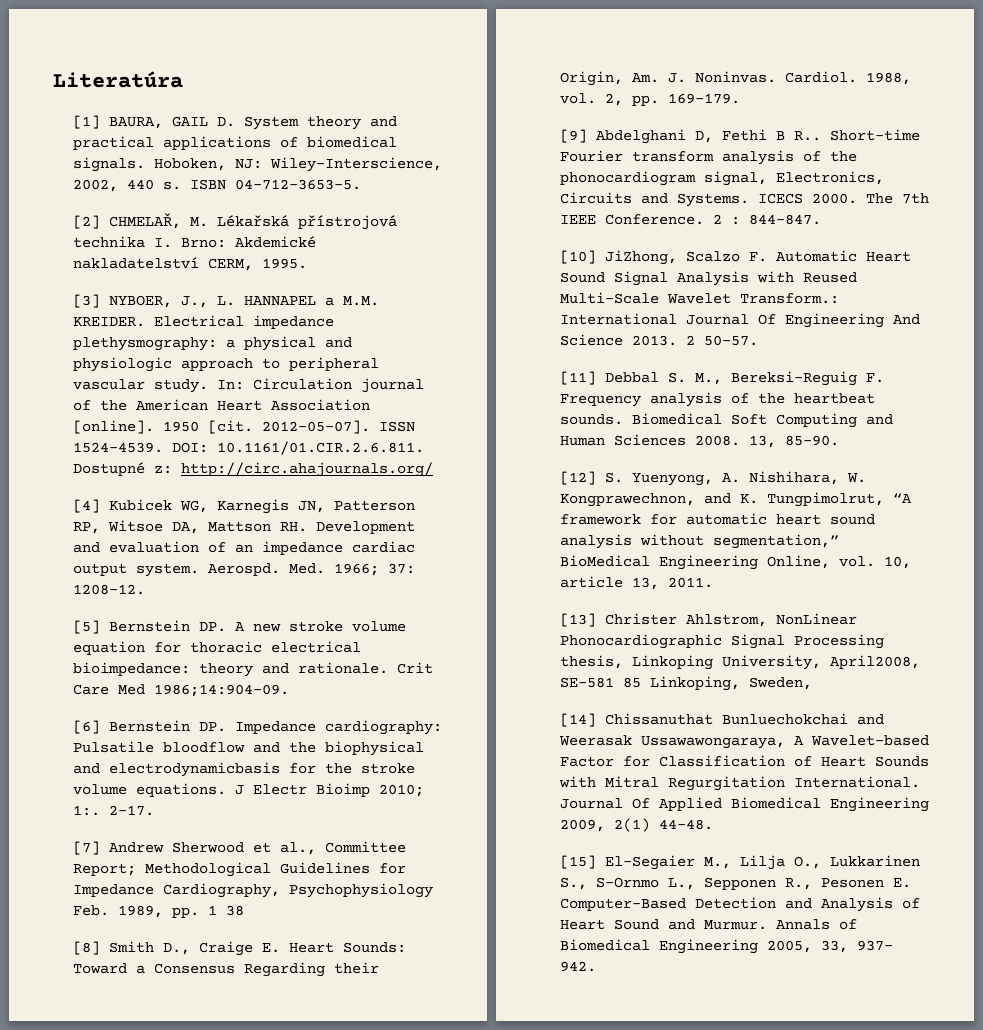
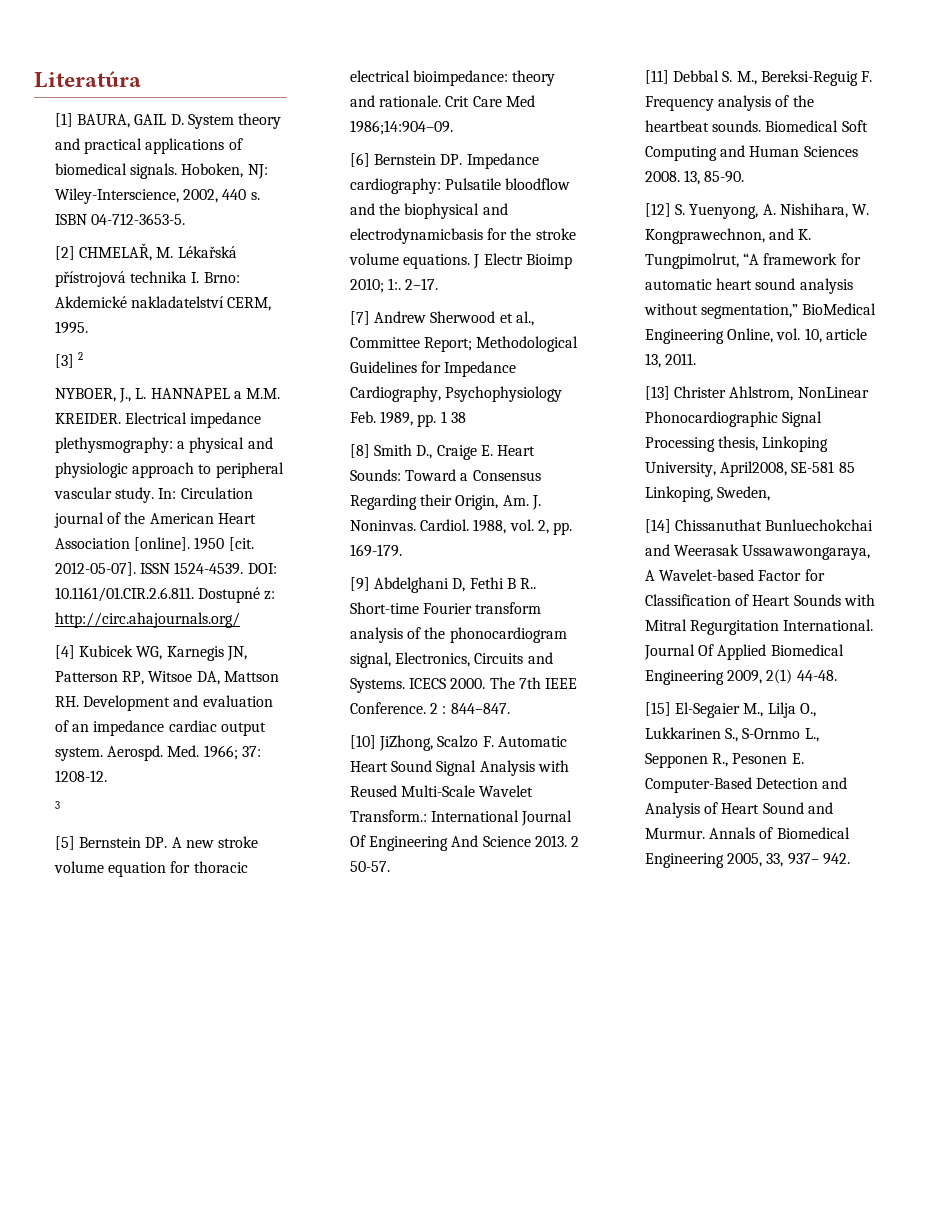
- [3] NYBOER, J., L. HANNAPEL a M.M. KREIDER.
+ [3] 2
+ NYBOER, J., L. HANNAPEL a M.M. KREIDER.
+ 3

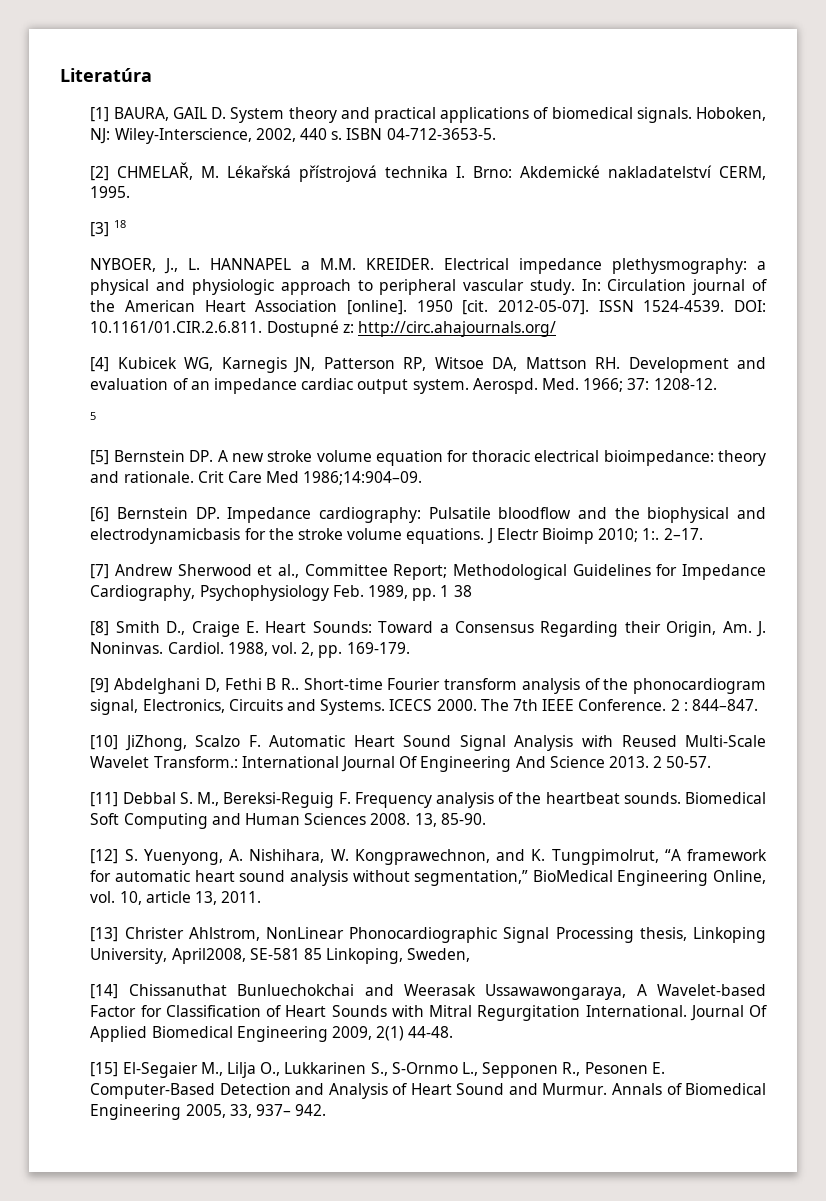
- [3] 2
+ [3] 18
- 3
+ 5

